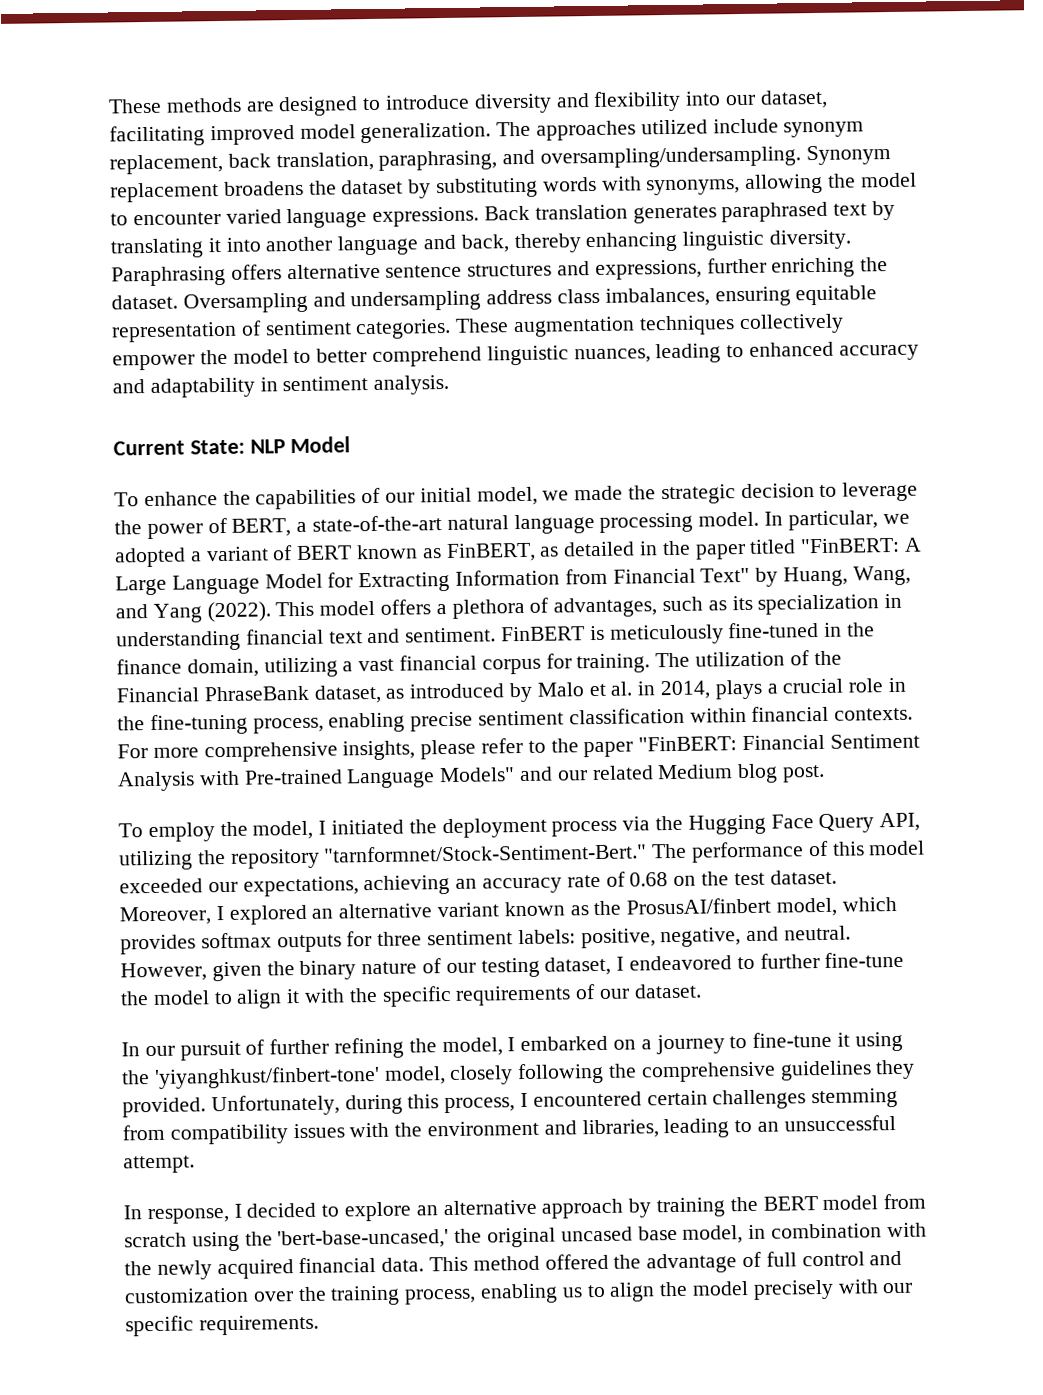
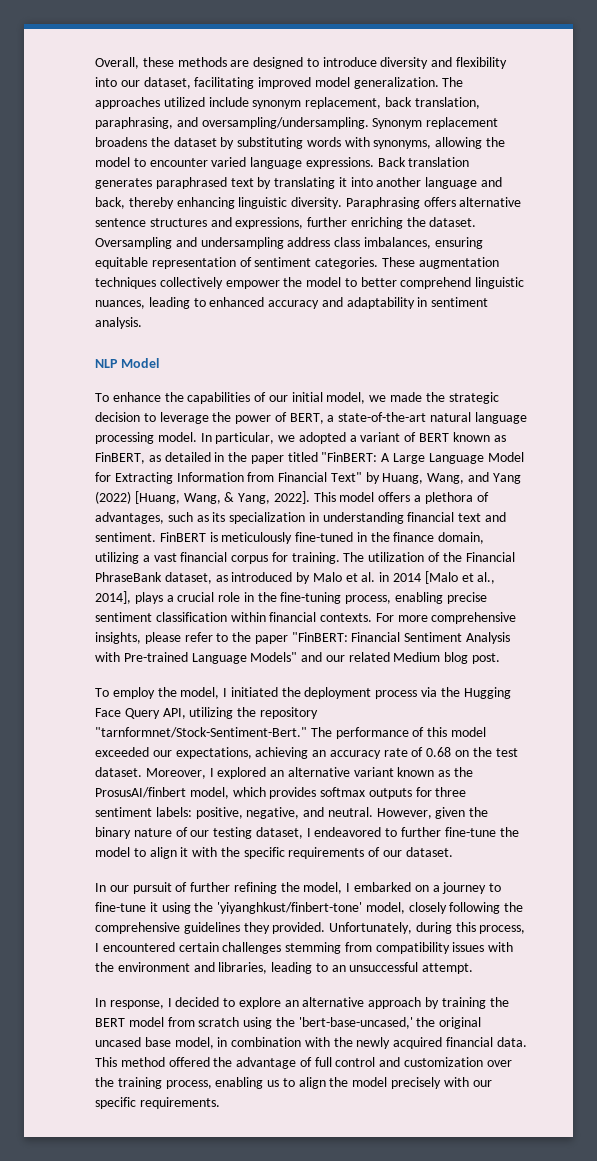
- These methods are designed to introduce diversity and flexibility into our dataset, facilitating improved model generalization.
+ Overall, these methods are designed to introduce diversity and flexibility into our dataset, facilitating improved model generalization.
- Current State: NLP Model
+ NLP Model
- In particular, we adopted a variant of BERT known as FinBERT, as detailed in the paper titled "FinBERT: A Large Language Model for Extracting Information from Financial Text" by Huang, Wang, and Yang (2022).
+ In particular, we adopted a variant of BERT known as FinBERT, as detailed in the paper titled "FinBERT: A Large Language Model for Extracting Information from Financial Text" by Huang, Wang, and Yang (2022) [Huang, Wang, & Yang, 2022].
- The utilization of the Financial PhraseBank dataset, as introduced by Malo et al. in 2014, plays a crucial role in the fine-tuning process, enabling precise sentiment classification within financial contexts.
+ The utilization of the Financial PhraseBank dataset, as introduced by Malo et al. in 2014 [Malo et al., 2014], plays a crucial role in the fine-tuning process, enabling precise sentiment classification within financial contexts.

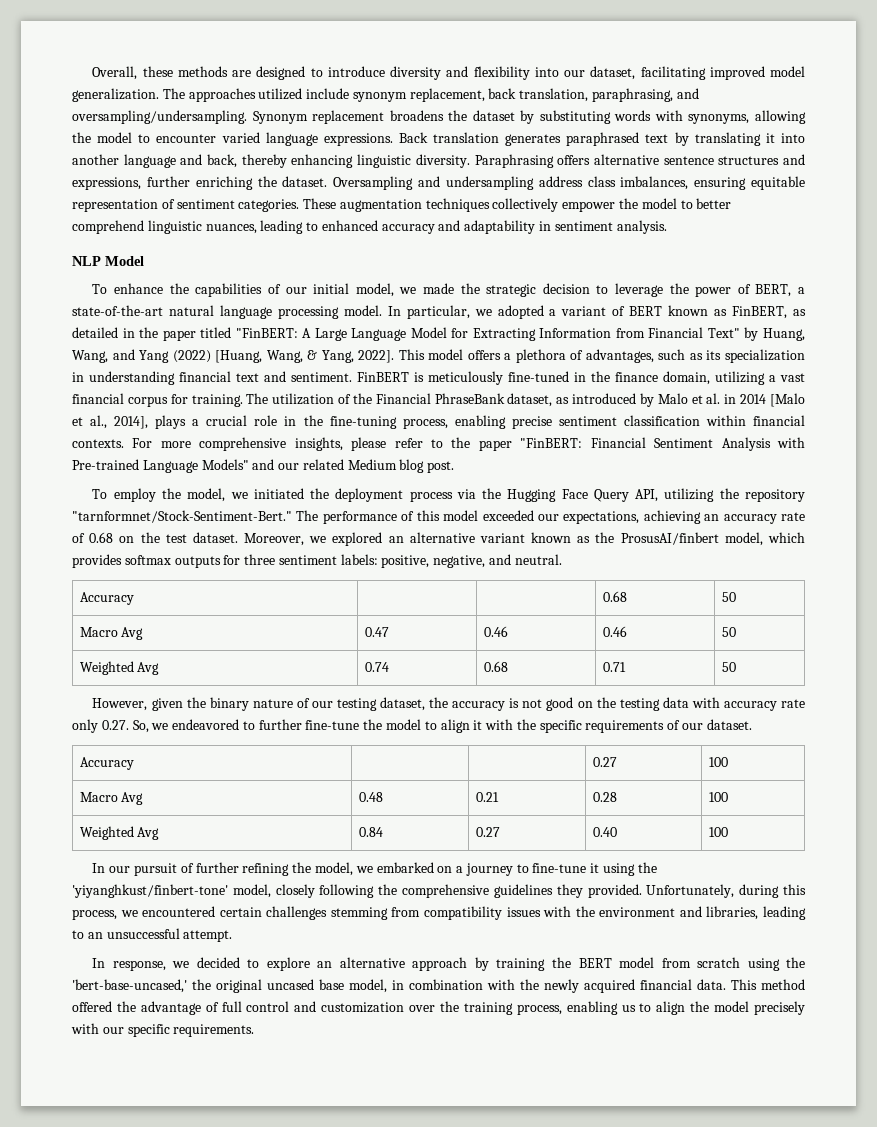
- To employ the model, I initiated the deployment process via the Hugging Face Query API, utilizing the repository "tarnformnet/Stock-Sentiment-Bert."
+ To employ the model, we initiated the deployment process via the Hugging Face Query API, utilizing the repository "tarnformnet/Stock-Sentiment-Bert."
- Moreover, I explored an alternative variant known as the ProsusAI/finbert model, which provides softmax outputs for three sentiment labels: positive, negative, and neutral. However, given the binary nature of our testing dataset, I endeavored to further fine-tune the model to align it with the specific requirements of our dataset.
+ Moreover, we explored an alternative variant known as the ProsusAI/finbert model, which provides softmax outputs for three sentiment labels: positive, negative, and neutral.
+ Accuracy | | | 0.68 | 50
+ Macro Avg | 0.47 | 0.46 | 0.46 | 50
+ Weighted Avg | 0.74 | 0.68 | 0.71 | 50
+ However, given the binary nature of our testing dataset, the accuracy is not good on the testing data with accuracy rate only 0.27. So, we endeavored to further fine-tune the model to align it with the specific requirements of our dataset.
+ Accuracy | | | 0.27 | 100
+ Macro Avg | 0.48 | 0.21 | 0.28 | 100
+ Weighted Avg | 0.84 | 0.27 | 0.40 | 100
- In our pursuit of further refining the model, I embarked on a journey to fine-tune it using the 'yiyanghkust/finbert-tone' model, closely following the comprehensive guidelines they provided.
+ In our pursuit of further refining the model, we embarked on a journey to fine-tune it using the 'yiyanghkust/finbert-tone' model, closely following the comprehensive guidelines they provided.
- Unfortunately, during this process, I encountered certain challenges stemming from compatibility issues with the environment and libraries, leading to an unsuccessful attempt.
+ Unfortunately, during this process, we encountered certain challenges stemming from compatibility issues with the environment and libraries, leading to an unsuccessful attempt.
- In response, I decided to explore an alternative approach by training the BERT model from scratch using the 'bert-base-uncased,' the original uncased base model, in combination with the newly acquired financial data.
+ In response, we decided to explore an alternative approach by training the BERT model from scratch using the 'bert-base-uncased,' the original uncased base model, in combination with the newly acquired financial data.

